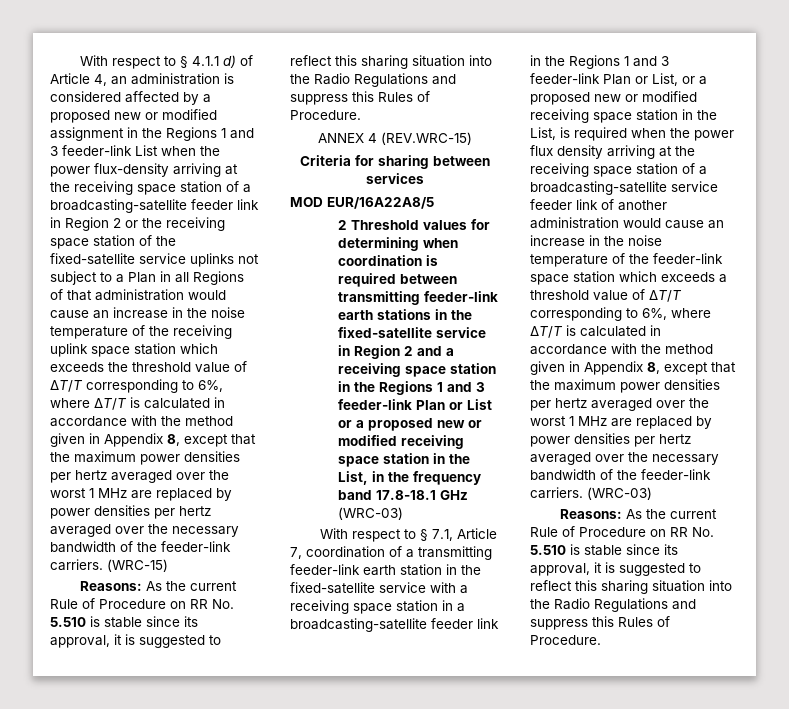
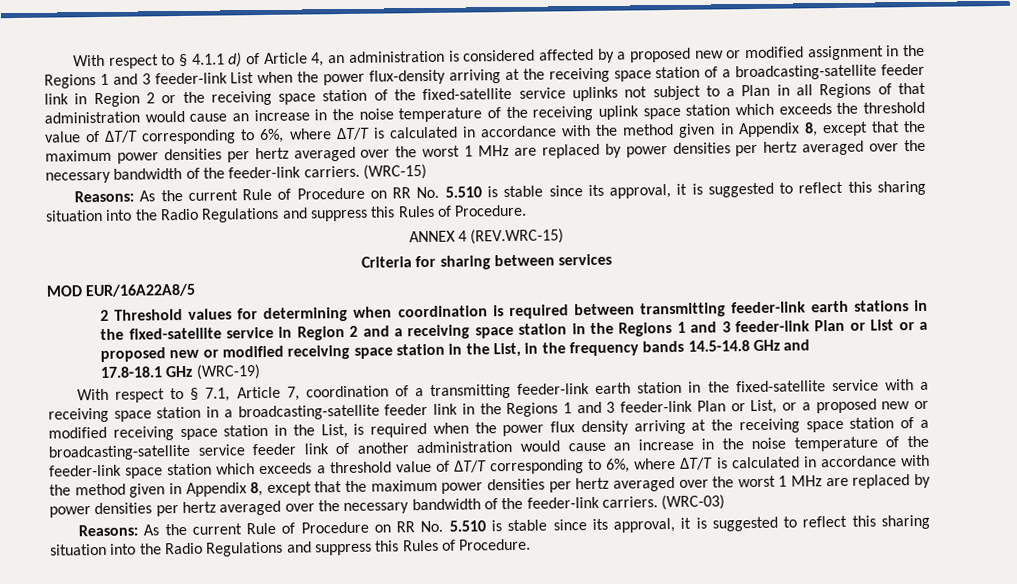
- 2 Threshold values for determining when coordination is required between transmitting feeder-link earth stations in the fixed-satellite service in Region 2 and a receiving space station in the Regions 1 and 3 feeder-link Plan or List or a proposed new or modified receiving space station in the List, in the frequency band 17.8-18.1 GHz (WRC-03)
+ 2 Threshold values for determining when coordination is required between transmitting feeder-link earth stations in the fixed-satellite service in Region 2 and a receiving space station in the Regions 1 and 3 feeder-link Plan or List or a proposed new or modified receiving space station in the List, in the frequency bands 14.5-14.8 GHz and
+ 17.8-18.1 GHz (WRC-19)

